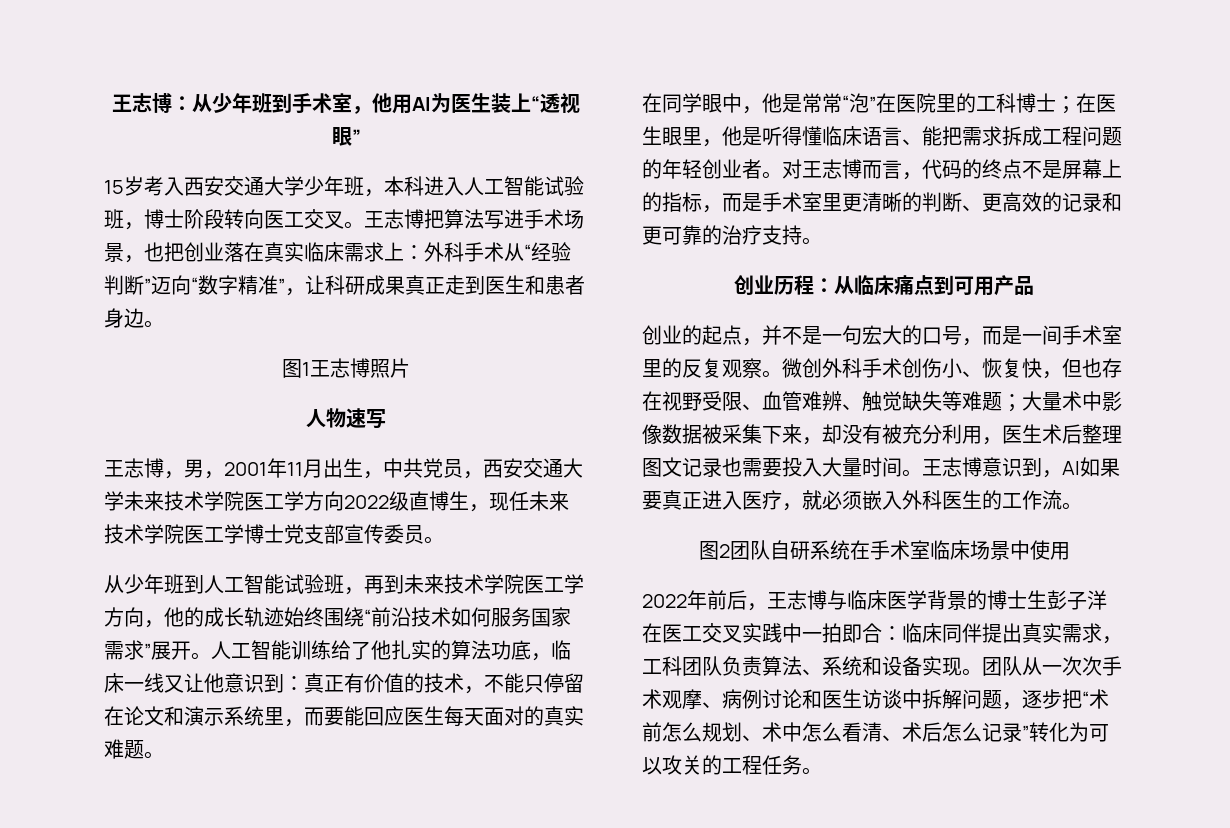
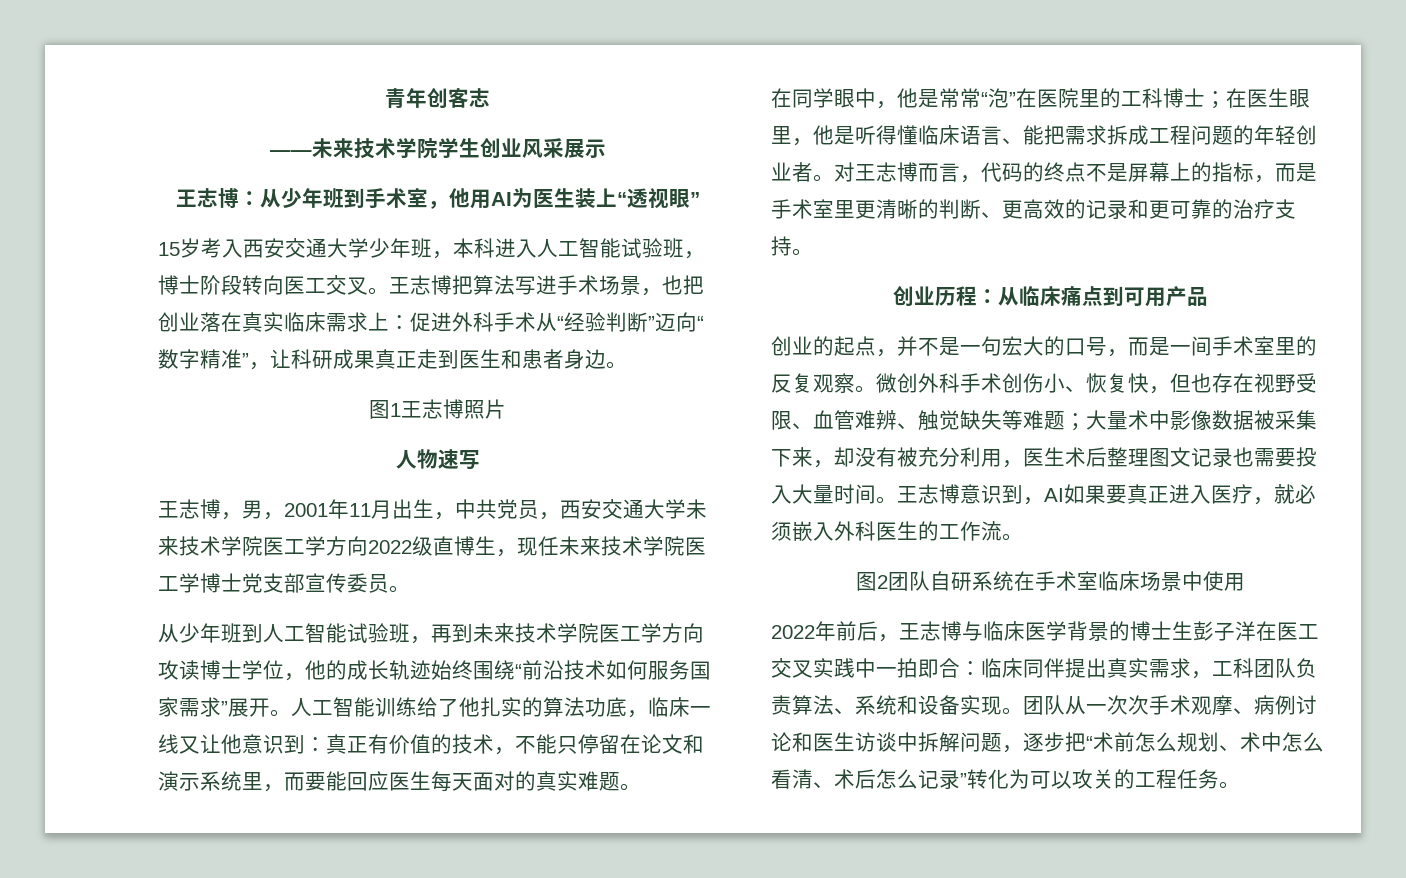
+ 青年创客志
+ ——未来技术学院学生创业风采展示
- 王志博把算法写进手术场景，也把创业落在真实临床需求上：外科手术从“经验判断”迈向“数字精准”，让科研成果真正走到医生和患者身边。
+ 王志博把算法写进手术场景，也把创业落在真实临床需求上：促进外科手术从“经验判断”迈向“数字精准”，让科研成果真正走到医生和患者身边。
- 从少年班到人工智能试验班，再到未来技术学院医工学方向，他的成长轨迹始终围绕“前沿技术如何服务国家需求”展开。
+ 从少年班到人工智能试验班，再到未来技术学院医工学方向攻读博士学位，他的成长轨迹始终围绕“前沿技术如何服务国家需求”展开。

